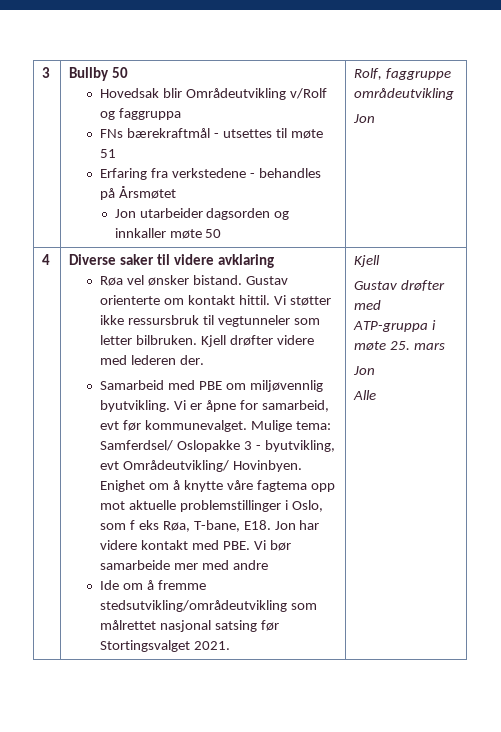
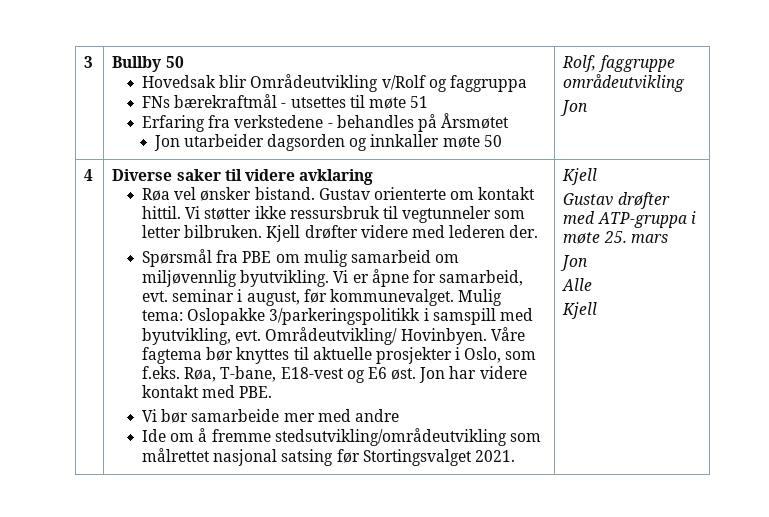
- Samarbeid med PBE om miljøvennlig byutvikling.
+ Spørsmål fra PBE om mulig samarbeid om miljøvennlig byutvikling.
- Vi er åpne for samarbeid, evt før kommunevalget. Mulige tema: Samferdsel/ Oslopakke 3 - byutvikling, evt Områdeutvikling/ Hovinbyen. Enighet om å knytte våre fagtema opp mot aktuelle problemstillinger i Oslo, som f eks Røa, T-bane, E18. Jon har videre kontakt med PBE. Vi bør samarbeide mer med andre
+ Vi er åpne for samarbeid, evt. seminar i august, før kommunevalget. Mulig tema: Oslopakke 3/parkeringspolitikk i samspill med byutvikling, evt. Områdeutvikling/ Hovinbyen. Våre fagtema bør knyttes til aktuelle prosjekter i Oslo, som f.eks. Røa, T-bane, E18-vest og E6 øst. Jon har videre kontakt med PBE.
+ Vi bør samarbeide mer med andre
  Alle
+ Kjell

